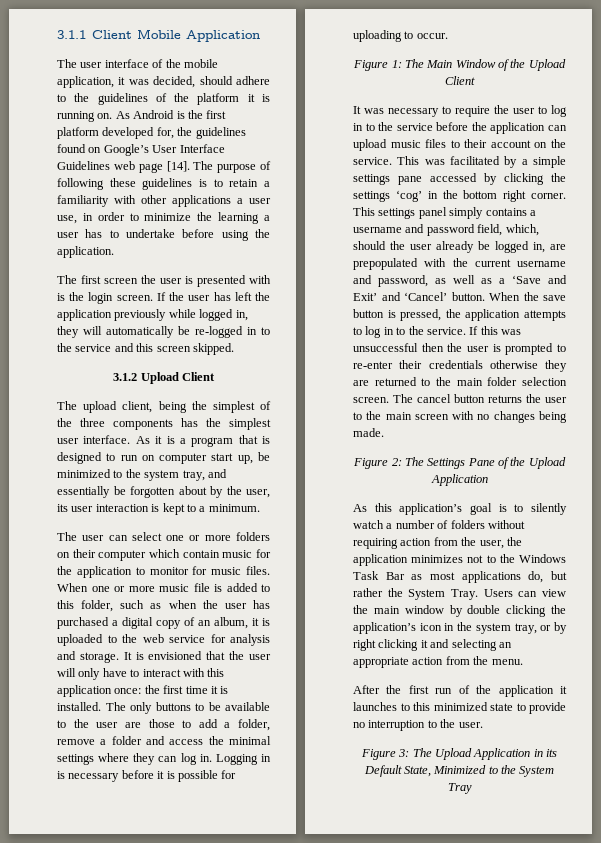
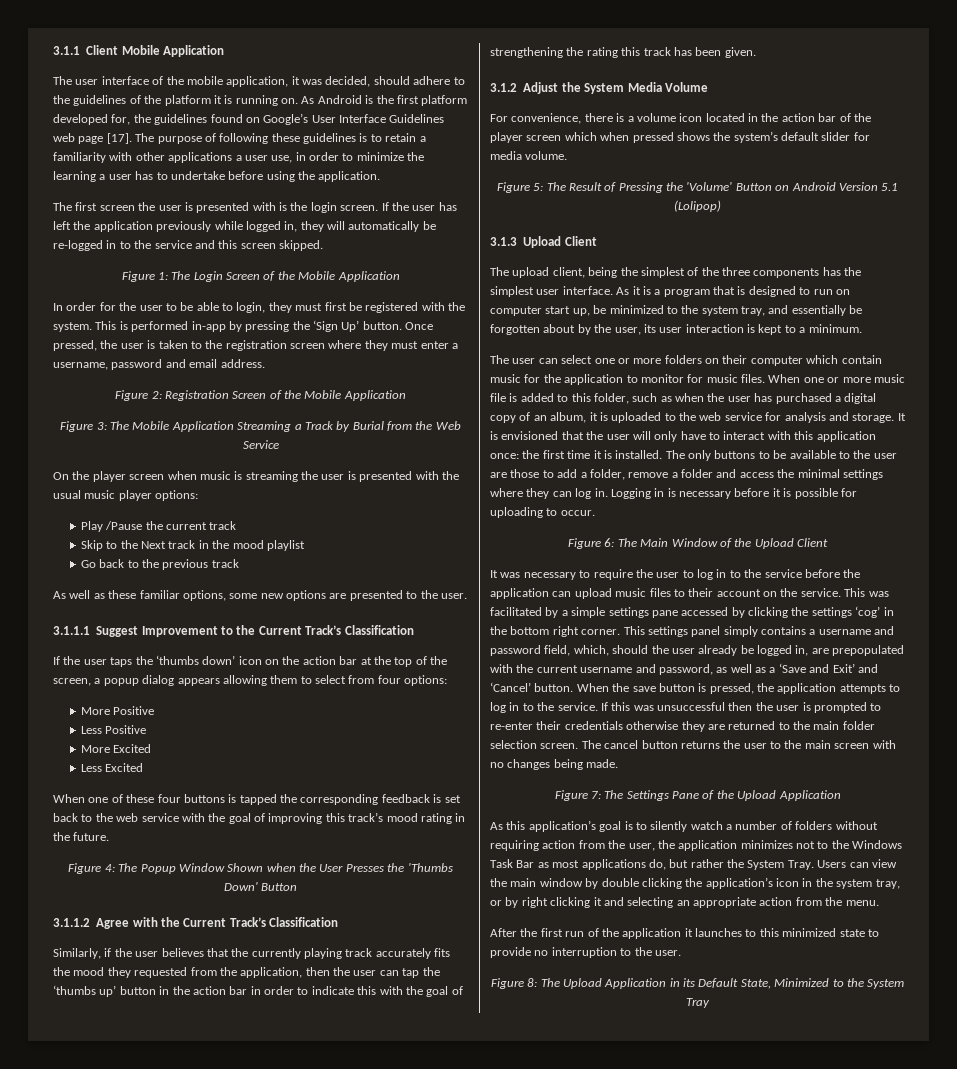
- As Android is the first platform developed for, the guidelines found on Google’s User Interface Guidelines web page [14].
+ As Android is the first platform developed for, the guidelines found on Google’s User Interface Guidelines web page [17].
- 3.1.2 Upload Client
+ Figure 1: The Login Screen of the Mobile Application
+ In order for the user to be able to login, they must first be registered with the system. This is performed in-app by pressing the ‘Sign Up’ button. Once pressed, the user is taken to the registration screen where they must enter a username, password and email address.
+ Figure 2: Registration Screen of the Mobile Application
+ Figure 3: The Mobile Application Streaming a Track by Burial from the Web Service
+ On the player screen when music is streaming the user is presented with the usual music player options:
+ Play /Pause the current track
+ Skip to the Next track in the mood playlist
+ Go back to the previous track
+ As well as these familiar options, some new options are presented to the user.
+ 3.1.1.1 Suggest Improvement to the Current Track’s Classification
+ If the user taps the ‘thumbs down’ icon on the action bar at the top of the screen, a popup dialog appears allowing them to select from four options:
+ More Positive
+ Less Positive
+ More Excited
+ Less Excited
+ When one of these four buttons is tapped the corresponding feedback is set back to the web service with the goal of improving this track’s mood rating in the future.
+ Figure 4: The Popup Window Shown when the User Presses the 'Thumbs Down' Button
+ 3.1.1.2 Agree with the Current Track’s Classification
+ Similarly, if the user believes that the currently playing track accurately fits the mood they requested from the application, then the user can tap the ‘thumbs up’ button in the action bar in order to indicate this with the goal of strengthening the rating this track has been given.
+ 3.1.2 Adjust the System Media Volume
+ For convenience, there is a volume icon located in the action bar of the player screen which when pressed shows the system’s default slider for media volume.
+ Figure 5: The Result of Pressing the 'Volume' Button on Android Version 5.1 (Lolipop)
+ 3.1.3 Upload Client
- Figure 1: The Main Window of the Upload Client
+ Figure 6: The Main Window of the Upload Client
- Figure 2: The Settings Pane of the Upload Application
+ Figure 7: The Settings Pane of the Upload Application
- Figure 3: The Upload Application in its Default State, Minimized to the System Tray
+ Figure 8: The Upload Application in its Default State, Minimized to the System Tray

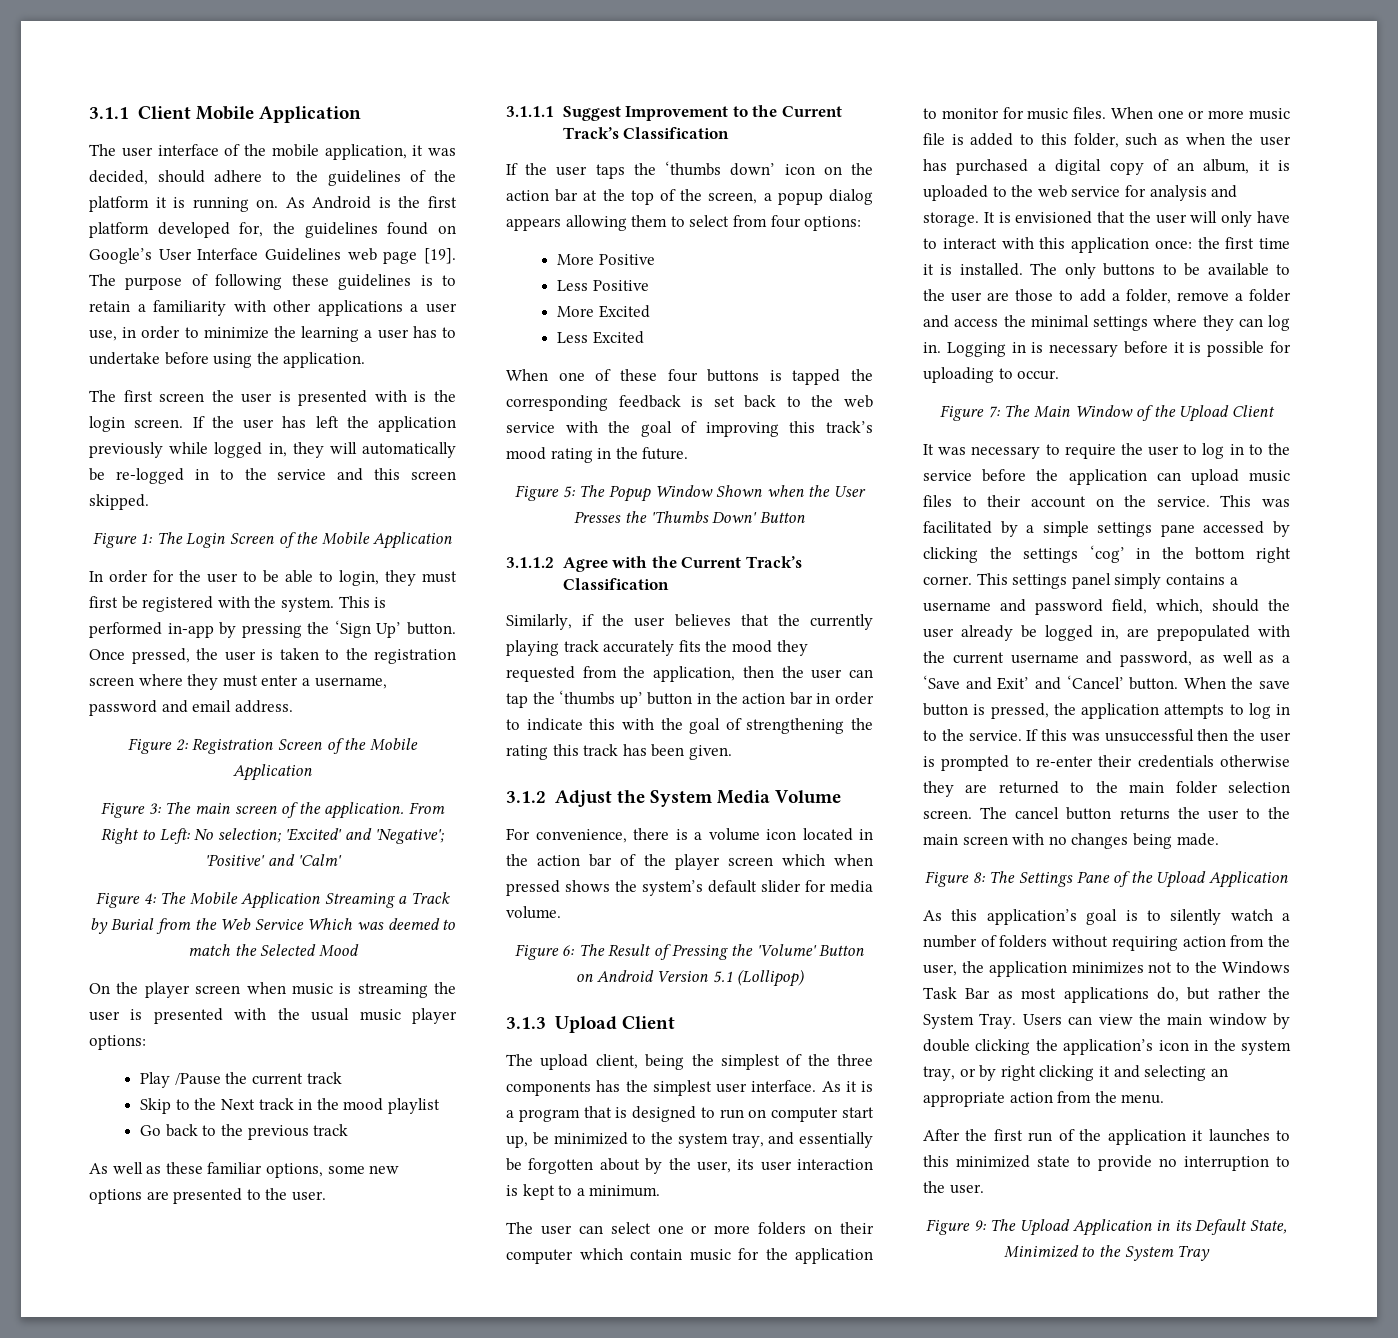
- As Android is the first platform developed for, the guidelines found on Google’s User Interface Guidelines web page [17].
+ As Android is the first platform developed for, the guidelines found on Google’s User Interface Guidelines web page [19].
- Figure 3: The Mobile Application Streaming a Track by Burial from the Web Service
+ Figure 3: The main screen of the application. From Right to Left: No selection; 'Excited' and 'Negative'; 'Positive' and 'Calm'
+ Figure 4: The Mobile Application Streaming a Track by Burial from the Web Service Which was deemed to match the Selected Mood
- Figure 4: The Popup Window Shown when the User Presses the 'Thumbs Down' Button
+ Figure 5: The Popup Window Shown when the User Presses the 'Thumbs Down' Button
- Figure 5: The Result of Pressing the 'Volume' Button on Android Version 5.1 (Lolipop)
+ Figure 6: The Result of Pressing the 'Volume' Button on Android Version 5.1 (Lollipop)
- Figure 6: The Main Window of the Upload Client
+ Figure 7: The Main Window of the Upload Client
- Figure 7: The Settings Pane of the Upload Application
+ Figure 8: The Settings Pane of the Upload Application
- Figure 8: The Upload Application in its Default State, Minimized to the System Tray
+ Figure 9: The Upload Application in its Default State, Minimized to the System Tray

